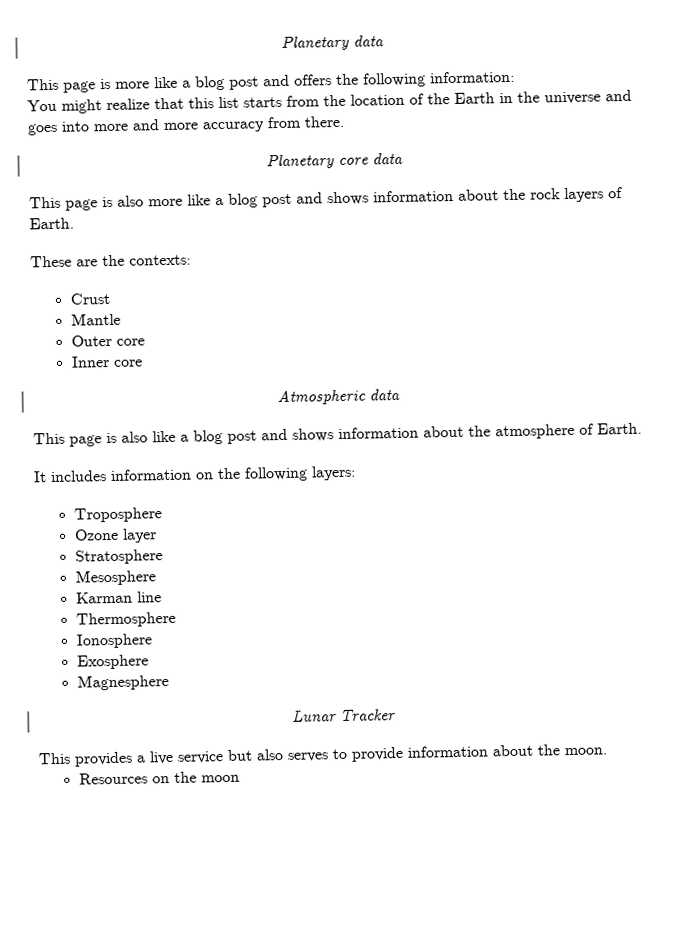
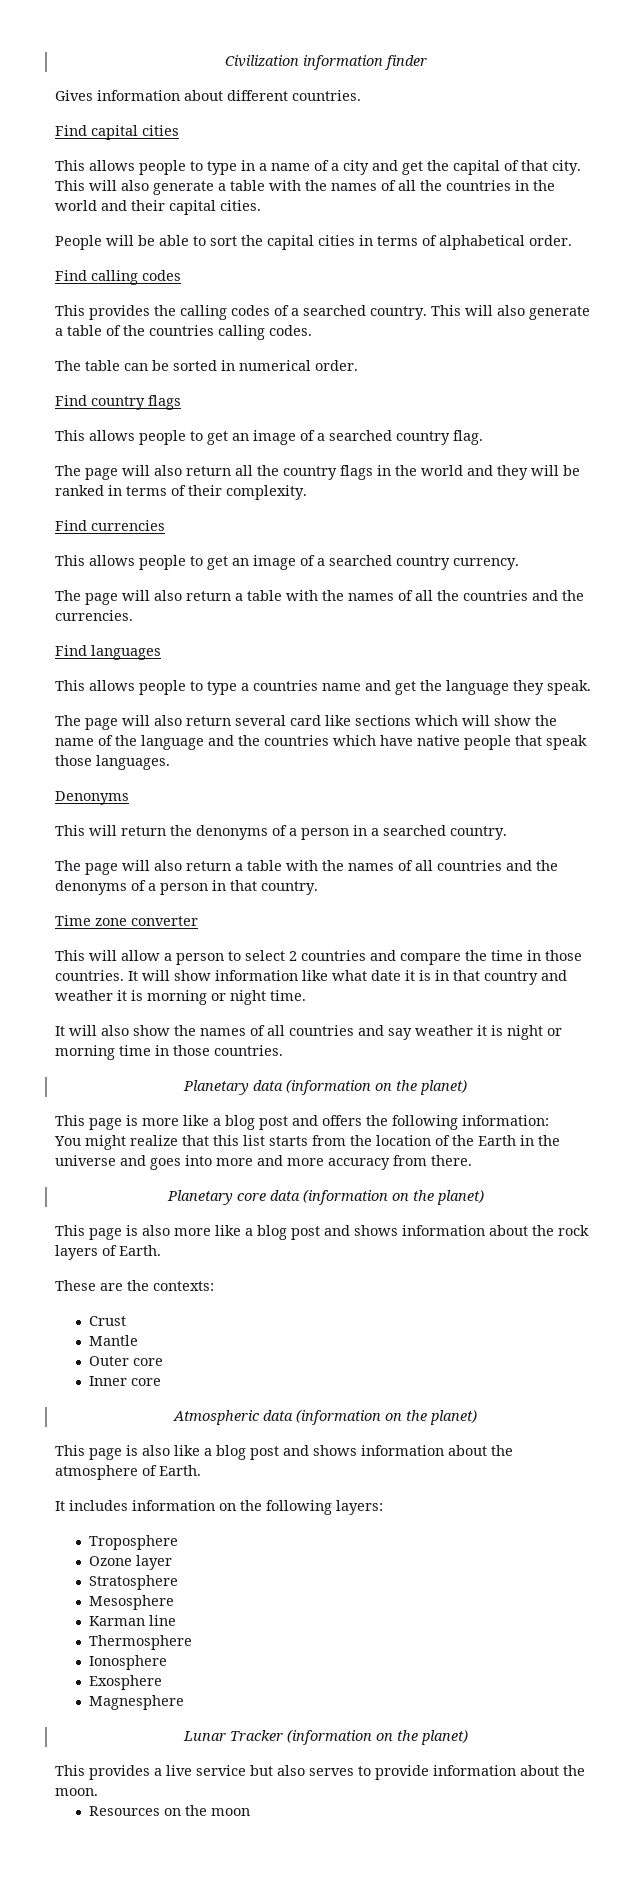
- Planetary data
+ Civilization information finder
+ Gives information about different countries.
+ Find capital cities
+ This allows people to type in a name of a city and get the capital of that city. This will also generate a table with the names of all the countries in the world and their capital cities.
+ People will be able to sort the capital cities in terms of alphabetical order.
+ Find calling codes
+ This provides the calling codes of a searched country. This will also generate a table of the countries calling codes.
+ The table can be sorted in numerical order.
+ Find country flags
+ This allows people to get an image of a searched country flag.
+ The page will also return all the country flags in the world and they will be ranked in terms of their complexity.
+ Find currencies
+ This allows people to get an image of a searched country currency.
+ The page will also return a table with the names of all the countries and the currencies.
+ Find languages
+ This allows people to type a countries name and get the language they speak.
+ The page will also return several card like sections which will show the name of the language and the countries which have native people that speak those languages.
+ Denonyms
+ This will return the denonyms of a person in a searched country.
+ The page will also return a table with the names of all countries and the denonyms of a person in that country.
+ Time zone converter
+ This will allow a person to select 2 countries and compare the time in those countries. It will show information like what date it is in that country and weather it is morning or night time.
+ It will also show the names of all countries and say weather it is night or morning time in those countries.
+ Planetary data (information on the planet)
- Planetary core data
+ Planetary core data (information on the planet)
- Atmospheric data
+ Atmospheric data (information on the planet)
- Lunar Tracker
+ Lunar Tracker (information on the planet)

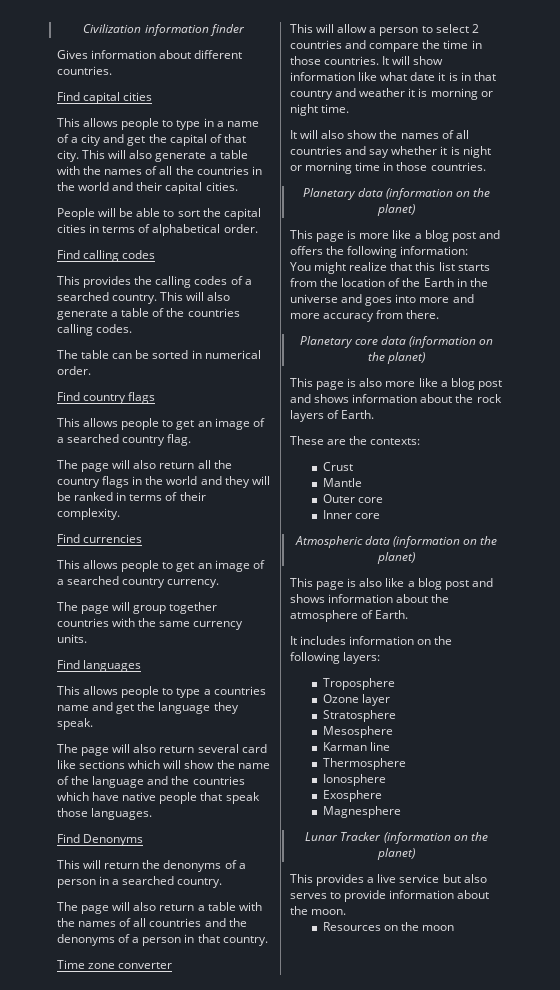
- The page will also return a table with the names of all the countries and the currencies.
+ The page will group together countries with the same currency units.
- Denonyms
+ Find Denonyms
- It will also show the names of all countries and say weather it is night or morning time in those countries.
+ It will also show the names of all countries and say whether it is night or morning time in those countries.

